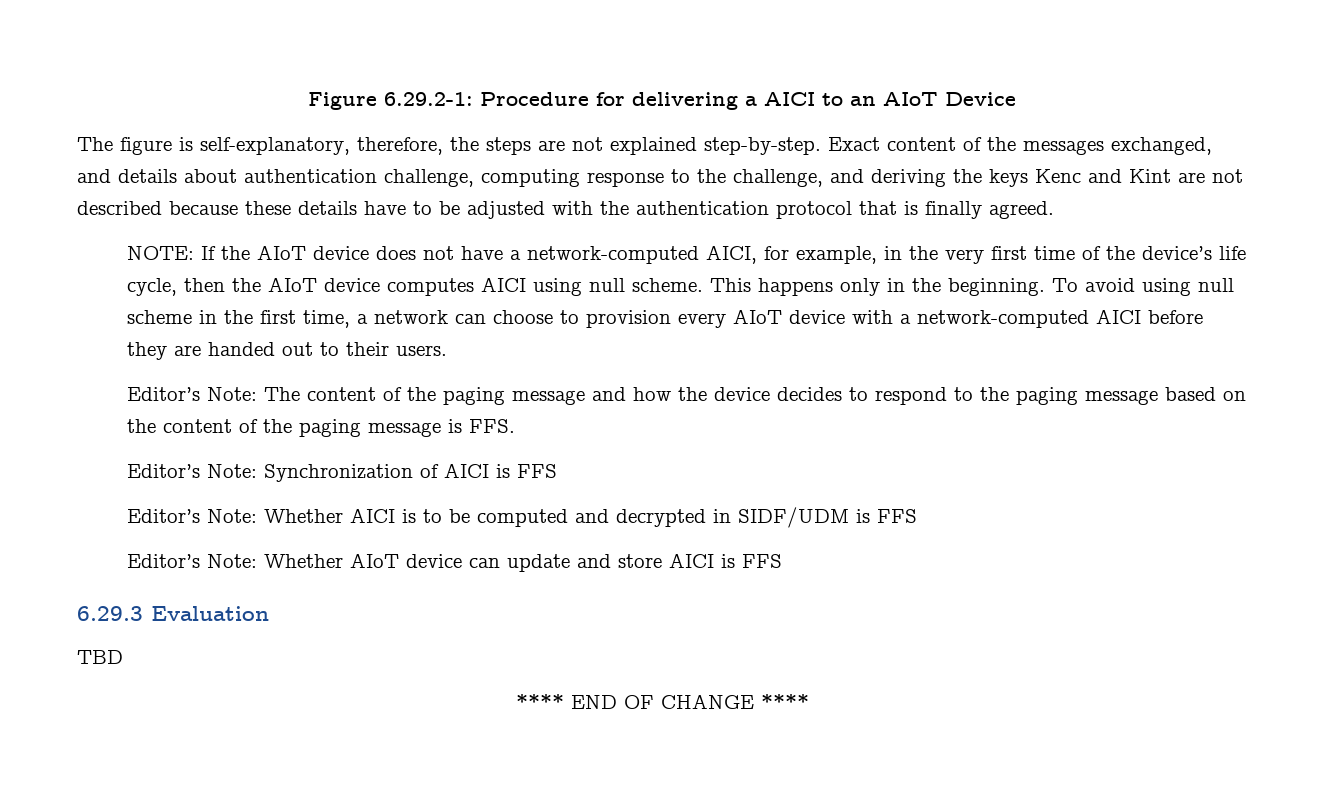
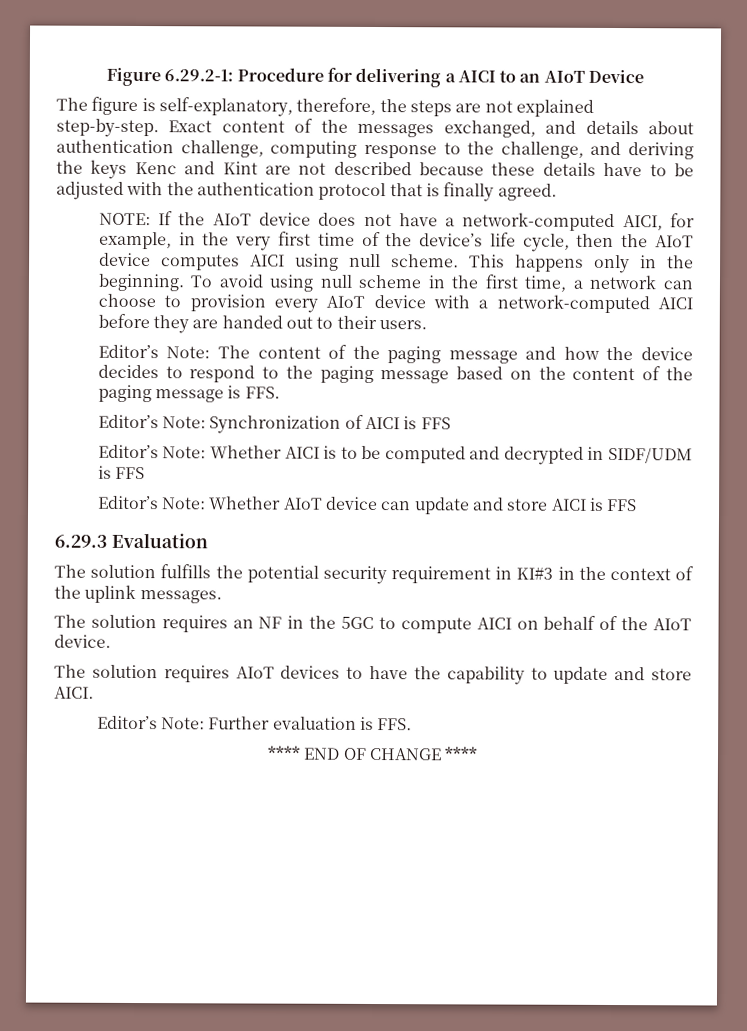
- TBD
+ The solution fulfills the potential security requirement in KI#3 in the context of the uplink messages.
+ The solution requires an NF in the 5GC to compute AICI on behalf of the AIoT device.
+ The solution requires AIoT devices to have the capability to update and store AICI.
+ Editor’s Note: Further evaluation is FFS.

